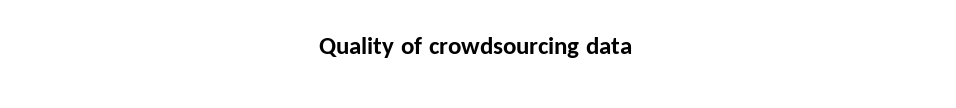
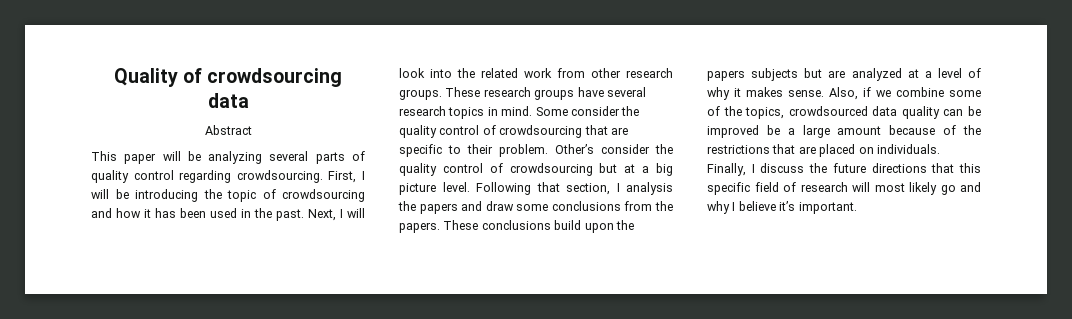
+ Abstract
+ This paper will be analyzing several parts of quality control regarding crowdsourcing. First, I will be introducing the topic of crowdsourcing and how it has been used in the past. Next, I will look into the related work from other research groups. These research groups have several research topics in mind. Some consider the quality control of crowdsourcing that are specific to their problem. Other’s consider the quality control of crowdsourcing but at a big picture level. Following that section, I analysis the papers and draw some conclusions from the papers. These conclusions build upon the papers subjects but are analyzed at a level of why it makes sense. Also, if we combine some of the topics, crowdsourced data quality can be improved be a large amount because of the restrictions that are placed on individuals. Finally, I discuss the future directions that this specific field of research will most likely go and why I believe it’s important.

